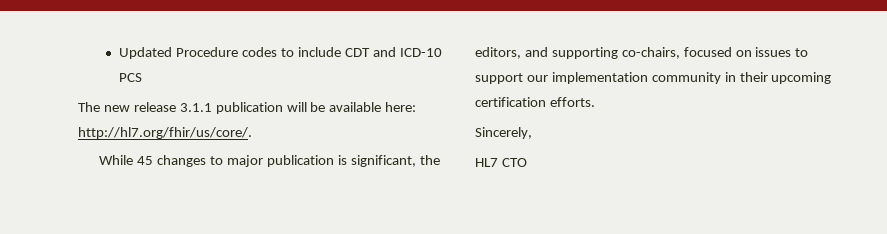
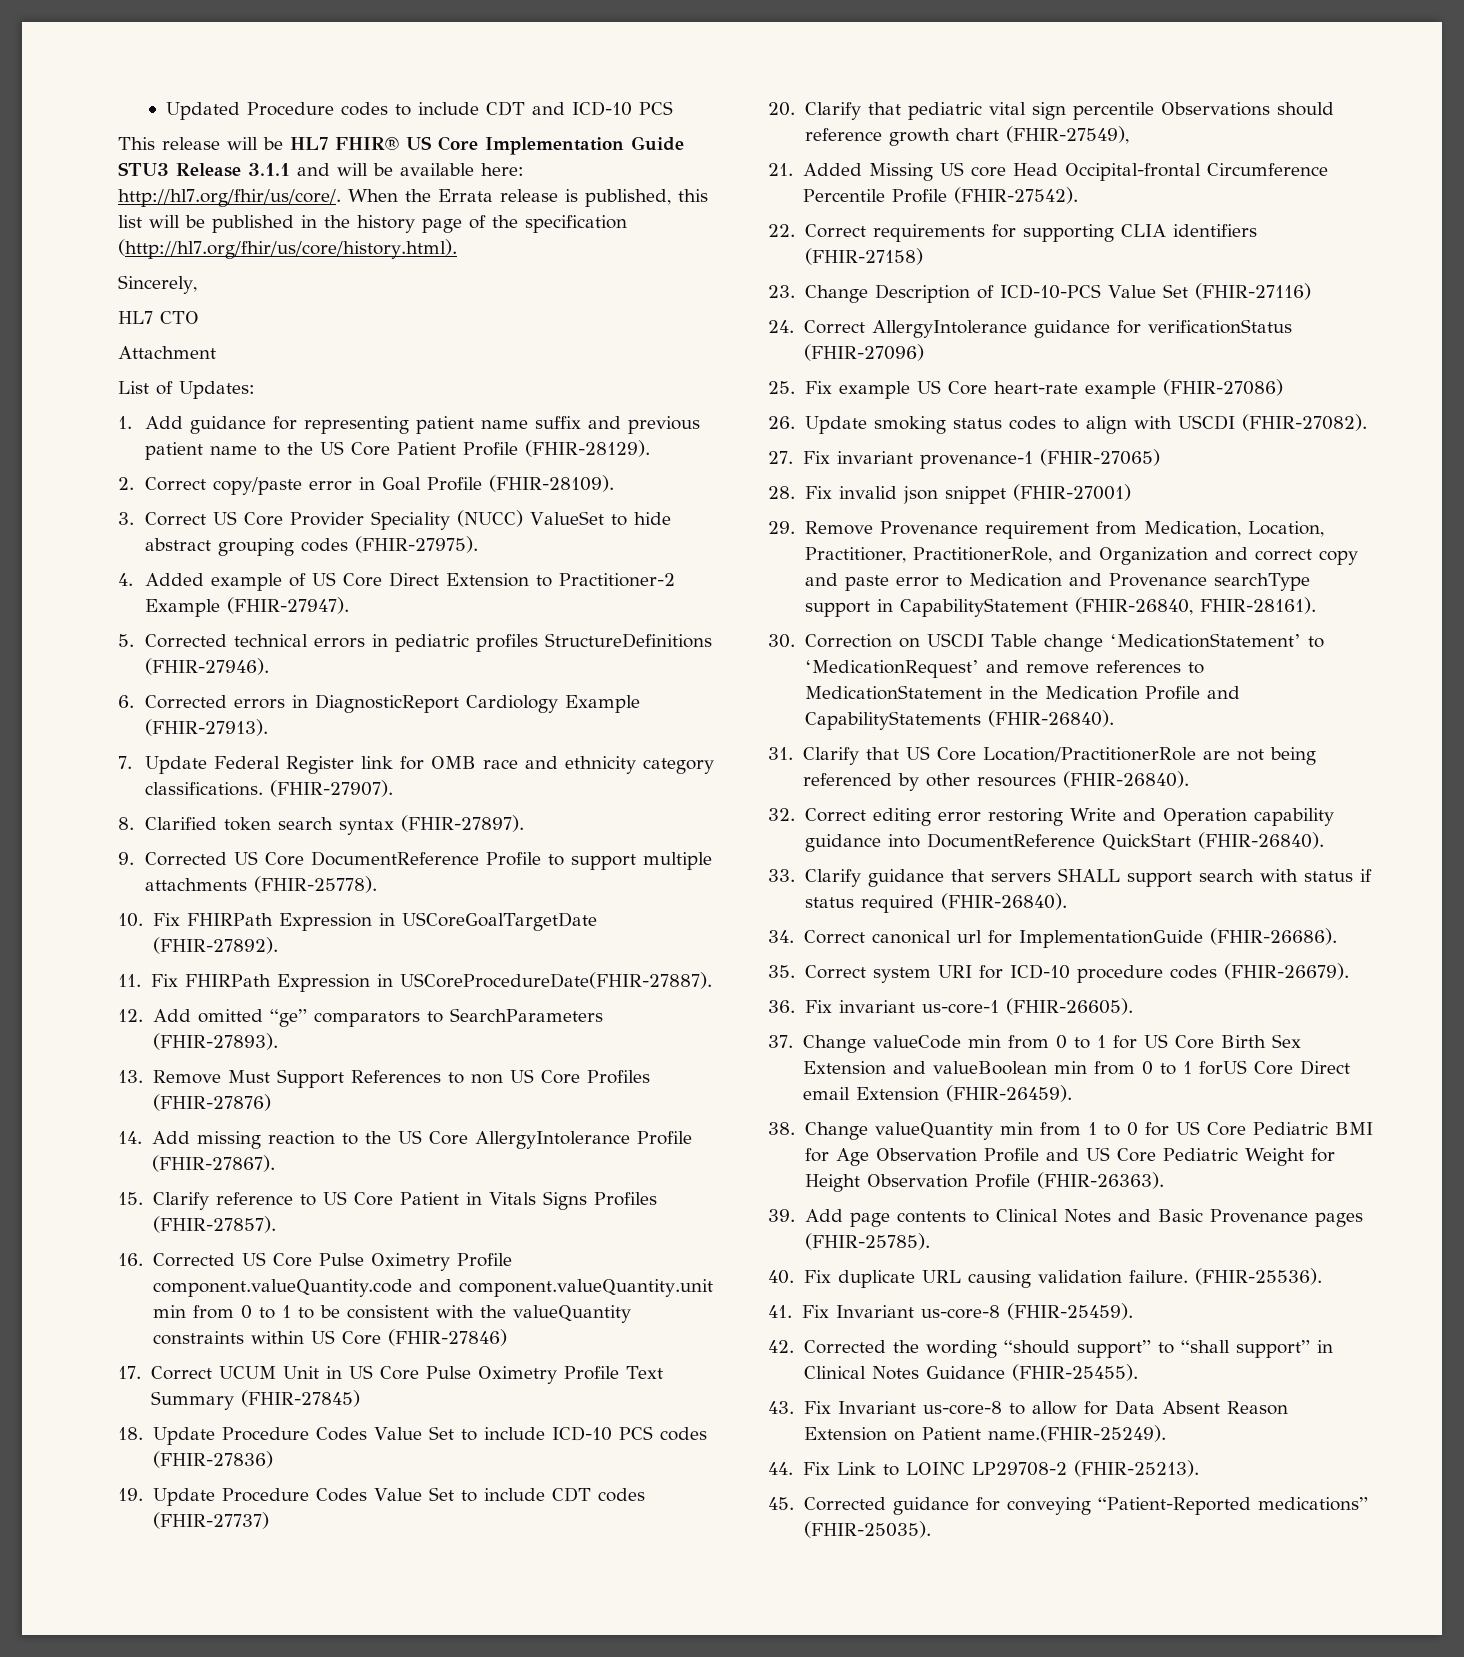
- The new release 3.1.1 publication will be available here: http://hl7.org/fhir/us/core/.
- While 45 changes to major publication is significant, the editors, and supporting co-chairs, focused on issues to support our implementation community in their upcoming certification efforts.
+ This release will be HL7 FHIR® US Core Implementation Guide STU3 Release 3.1.1 and will be available here: http://hl7.org/fhir/us/core/. When the Errata release is published, this list will be published in the history page of the specification (http://hl7.org/fhir/us/core/history.html).
  Sincerely,
  HL7 CTO
+ Attachment
+ List of Updates:
+ 1. Add guidance for representing patient name suffix and previous patient name to the US Core Patient Profile (FHIR-28129).
+ 2. Correct copy/paste error in Goal Profile (FHIR-28109).
+ 3. Correct US Core Provider Speciality (NUCC) ValueSet to hide abstract grouping codes (FHIR-27975).
+ 4. Added example of US Core Direct Extension to Practitioner-2 Example (FHIR-27947).
+ 5. Corrected technical errors in pediatric profiles StructureDefinitions (FHIR-27946).
+ 6. Corrected errors in DiagnosticReport Cardiology Example (FHIR-27913).
+ 7. Update Federal Register link for OMB race and ethnicity category classifications. (FHIR-27907).
+ 8. Clarified token search syntax (FHIR-27897).
+ 9. Corrected US Core DocumentReference Profile to support multiple attachments (FHIR-25778).
+ 10. Fix FHIRPath Expression in USCoreGoalTargetDate (FHIR-27892).
+ 11. Fix FHIRPath Expression in USCoreProcedureDate(FHIR-27887).
+ 12. Add omitted “ge” comparators to SearchParameters (FHIR-27893).
+ 13. Remove Must Support References to non US Core Profiles (FHIR-27876)
+ 14. Add missing reaction to the US Core AllergyIntolerance Profile (FHIR-27867).
+ 15. Clarify reference to US Core Patient in Vitals Signs Profiles (FHIR-27857).
+ 16. Corrected US Core Pulse Oximetry Profile component.valueQuantity.code and component.valueQuantity.unit min from 0 to 1 to be consistent with the valueQuantity constraints within US Core (FHIR-27846)
+ 17. Correct UCUM Unit in US Core Pulse Oximetry Profile Text Summary (FHIR-27845)
+ 18. Update Procedure Codes Value Set to include ICD-10 PCS codes (FHIR-27836)
+ 19. Update Procedure Codes Value Set to include CDT codes (FHIR-27737)
+ 20. Clarify that pediatric vital sign percentile Observations should reference growth chart (FHIR-27549),
+ 21. Added Missing US core Head Occipital-frontal Circumference Percentile Profile (FHIR-27542).
+ 22. Correct requirements for supporting CLIA identifiers (FHIR-27158)
+ 23. Change Description of ICD-10-PCS Value Set (FHIR-27116)
+ 24. Correct AllergyIntolerance guidance for verificationStatus (FHIR-27096)
+ 25. Fix example US Core heart-rate example (FHIR-27086)
+ 26. Update smoking status codes to align with USCDI (FHIR-27082).
+ 27. Fix invariant provenance-1 (FHIR-27065)
+ 28. Fix invalid json snippet (FHIR-27001)
+ 29. Remove Provenance requirement from Medication, Location, Practitioner, PractitionerRole, and Organization and correct copy and paste error to Medication and Provenance searchType support in CapabilityStatement (FHIR-26840, FHIR-28161).
+ 30. Correction on USCDI Table change ‘MedicationStatement’ to ‘MedicationRequest’ and remove references to MedicationStatement in the Medication Profile and CapabilityStatements (FHIR-26840).
+ 31. Clarify that US Core Location/PractitionerRole are not being referenced by other resources (FHIR-26840).
+ 32. Correct editing error restoring Write and Operation capability guidance into DocumentReference QuickStart (FHIR-26840).
+ 33. Clarify guidance that servers SHALL support search with status if status required (FHIR-26840).
+ 34. Correct canonical url for ImplementationGuide (FHIR-26686).
+ 35. Correct system URI for ICD-10 procedure codes (FHIR-26679).
+ 36. Fix invariant us-core-1 (FHIR-26605).
+ 37. Change valueCode min from 0 to 1 for US Core Birth Sex Extension and valueBoolean min from 0 to 1 forUS Core Direct email Extension (FHIR-26459).
+ 38. Change valueQuantity min from 1 to 0 for US Core Pediatric BMI for Age Observation Profile and US Core Pediatric Weight for Height Observation Profile (FHIR-26363).
+ 39. Add page contents to Clinical Notes and Basic Provenance pages (FHIR-25785).
+ 40. Fix duplicate URL causing validation failure. (FHIR-25536).
+ 41. Fix Invariant us-core-8 (FHIR-25459).
+ 42. Corrected the wording “should support” to “shall support” in Clinical Notes Guidance (FHIR-25455).
+ 43. Fix Invariant us-core-8 to allow for Data Absent Reason Extension on Patient name.(FHIR-25249).
+ 44. Fix Link to LOINC LP29708-2 (FHIR-25213).
+ 45. Corrected guidance for conveying “Patient-Reported medications” (FHIR-25035).

